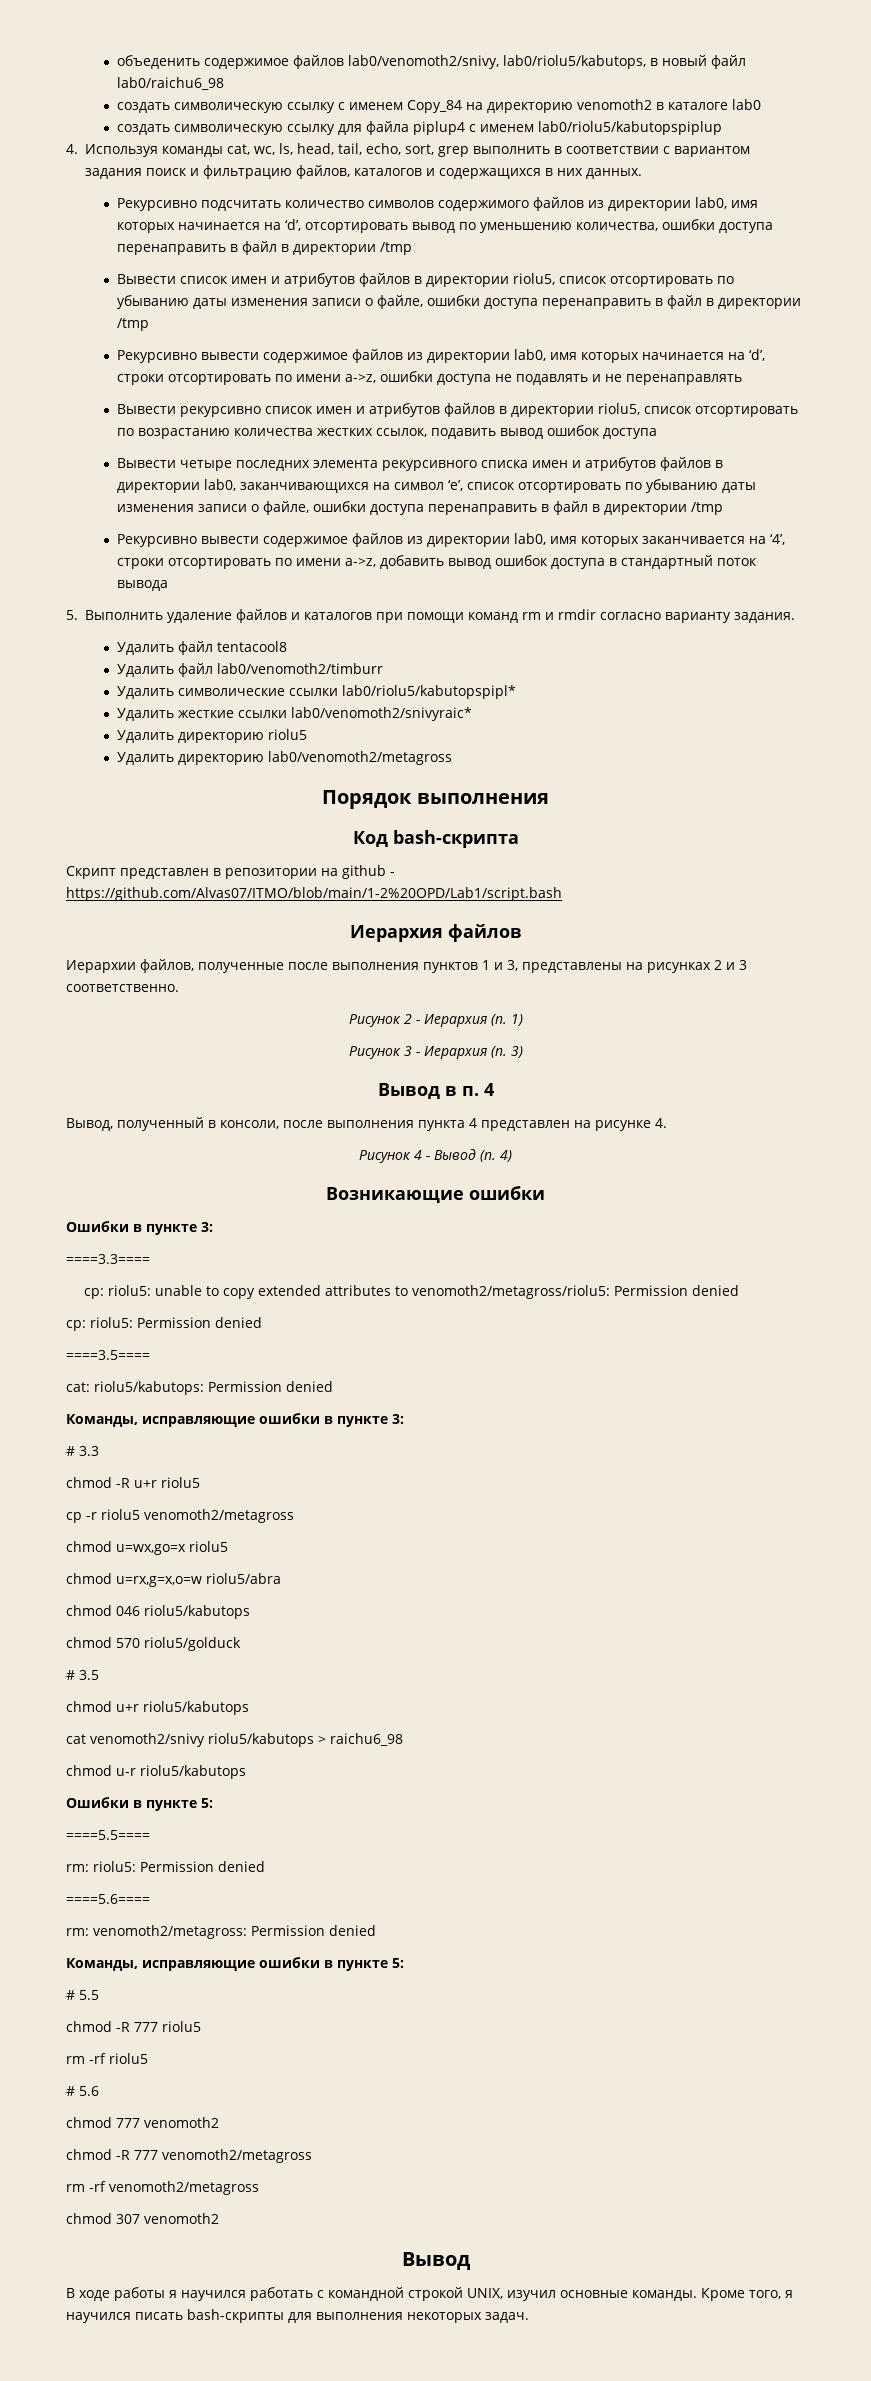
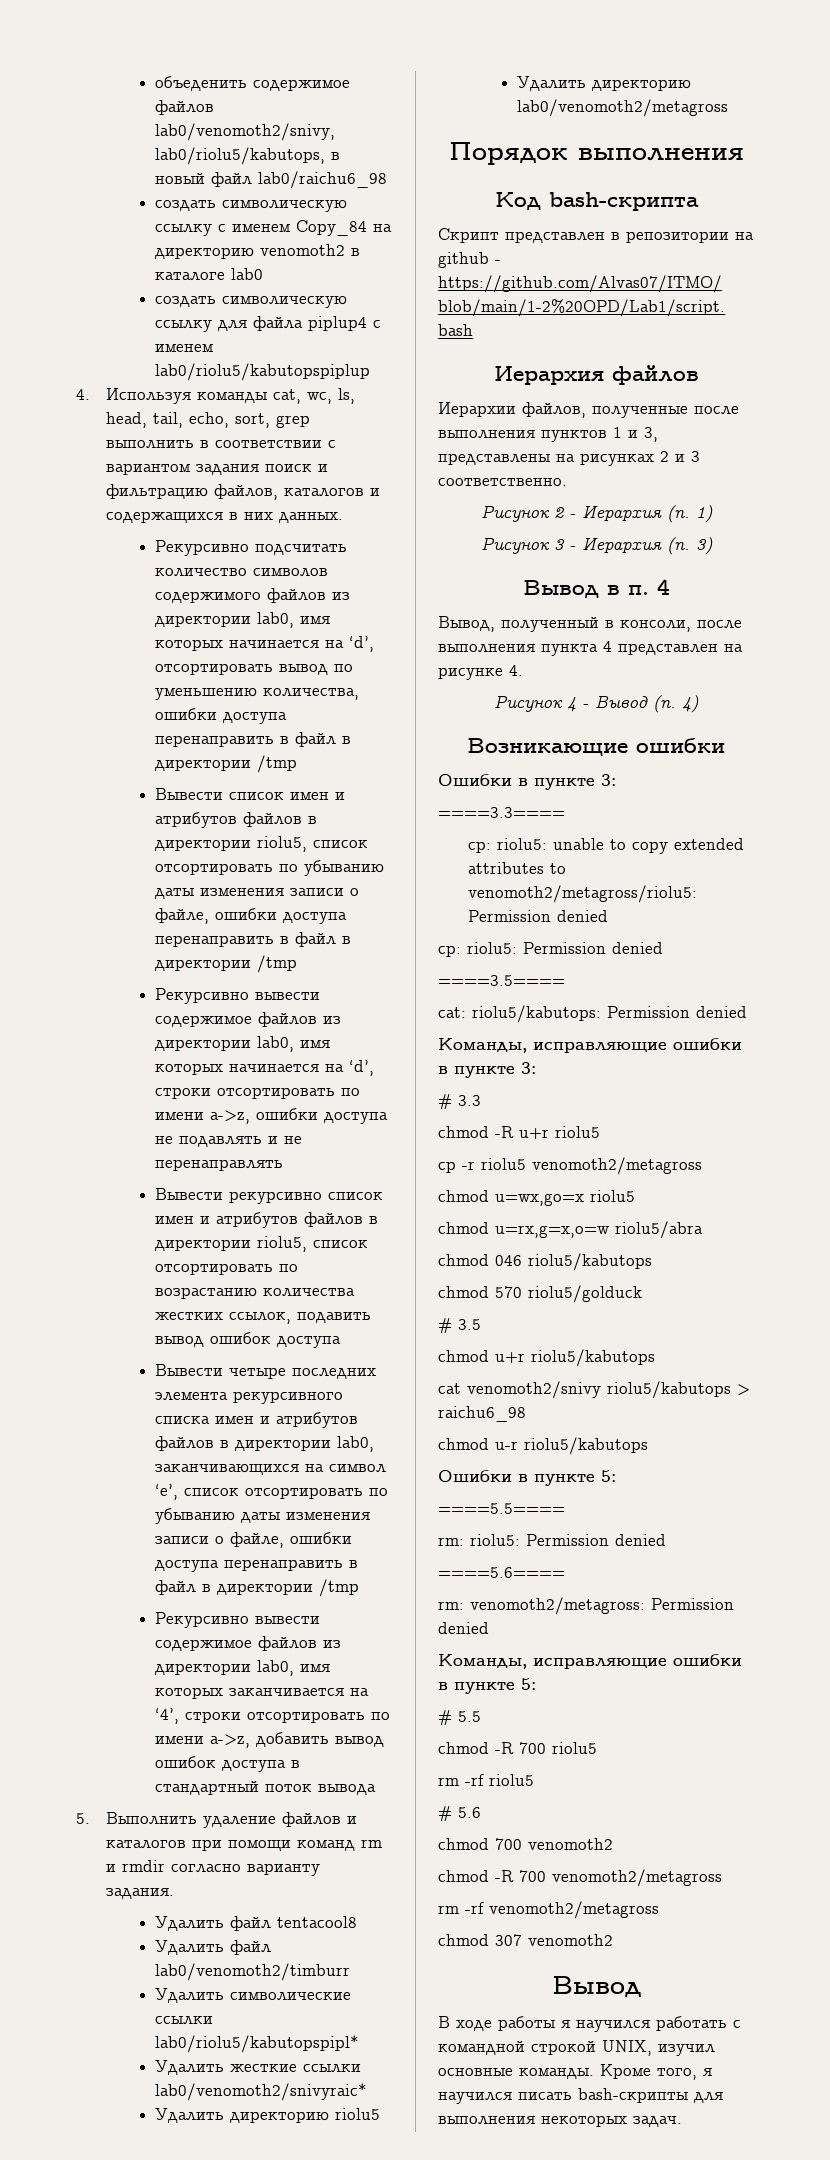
- chmod -R 777 riolu5
+ chmod -R 700 riolu5
- chmod 777 venomoth2
+ chmod 700 venomoth2
- chmod -R 777 venomoth2/metagross
+ chmod -R 700 venomoth2/metagross

